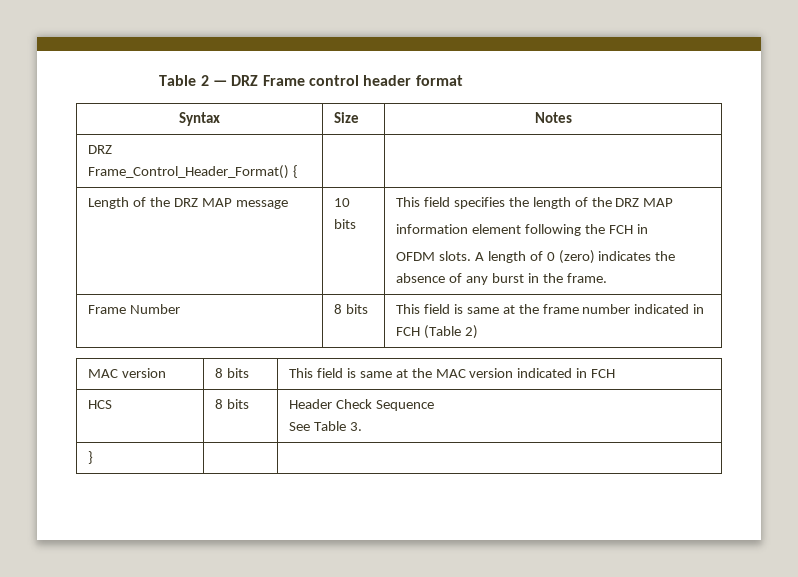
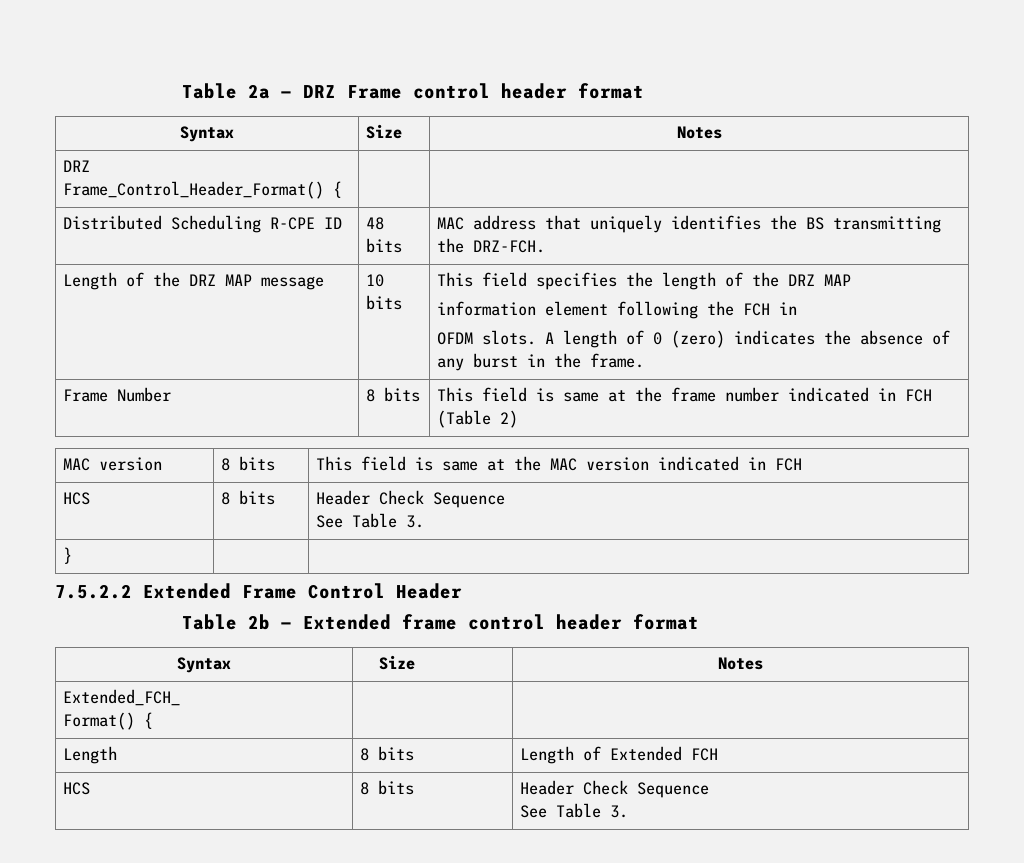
- Table 2 — DRZ Frame control header format
+ Table 2a — DRZ Frame control header format
+ Distributed Scheduling R-CPE ID | 48 bits | MAC address that uniquely identifies the BS transmitting the DRZ-FCH.
+ 7.5.2.2 Extended Frame Control Header
+ Table 2b — Extended frame control header format
+ Syntax | Size | Notes
+ Extended_FCH_
+ Format() { | |
+ Length | 8 bits | Length of Extended FCH
+ HCS | 8 bits | Header Check Sequence
+ See Table 3.

